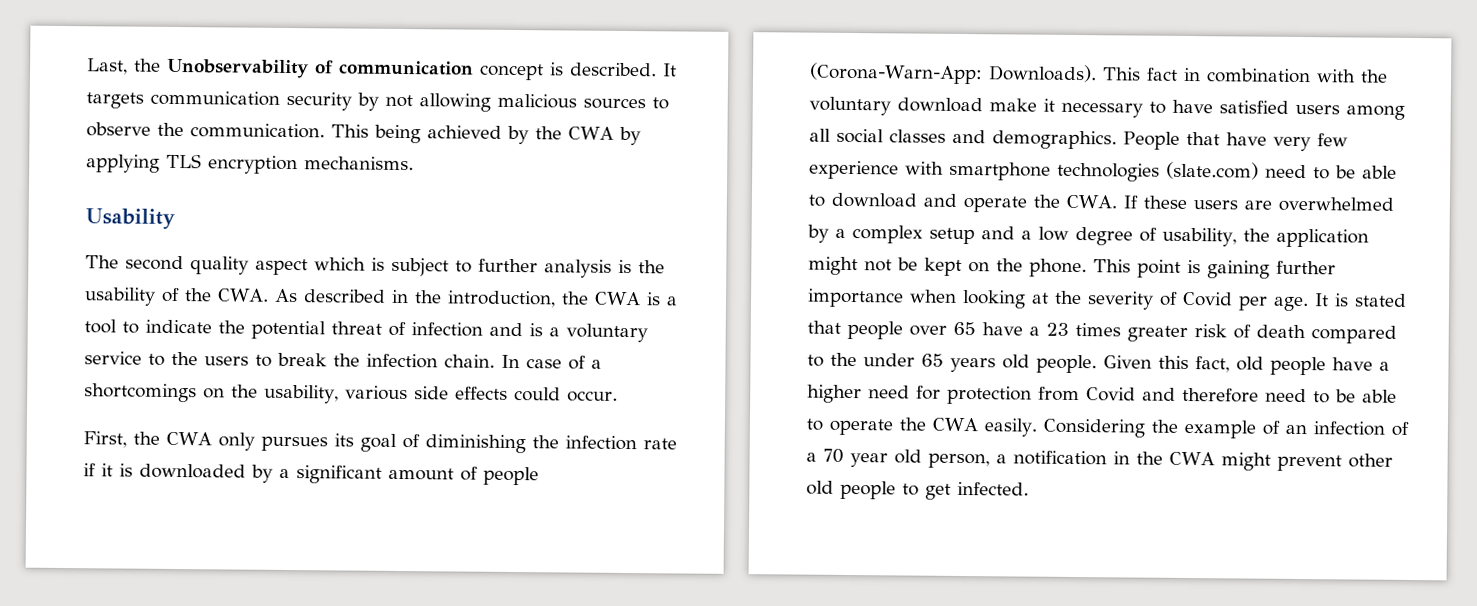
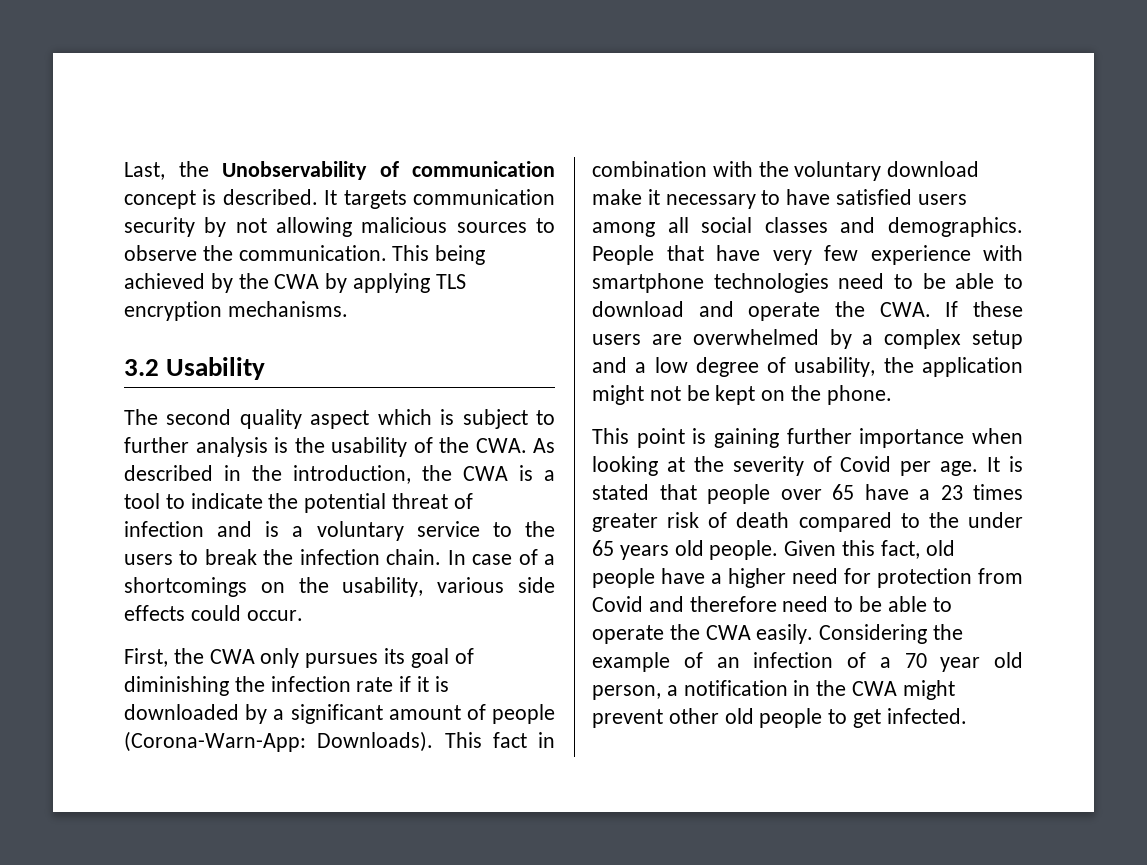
- Usability
+ 3.2 Usability
- People that have very few experience with smartphone technologies (slate.com) need to be able to download and operate the CWA. If these users are overwhelmed by a complex setup and a low degree of usability, the application might not be kept on the phone. This point is gaining further importance when looking at the severity of Covid per age.
+ People that have very few experience with smartphone technologies need to be able to download and operate the CWA. If these users are overwhelmed by a complex setup and a low degree of usability, the application might not be kept on the phone.
+ This point is gaining further importance when looking at the severity of Covid per age.

